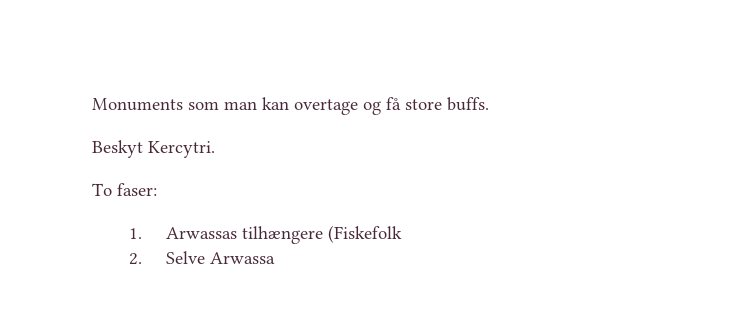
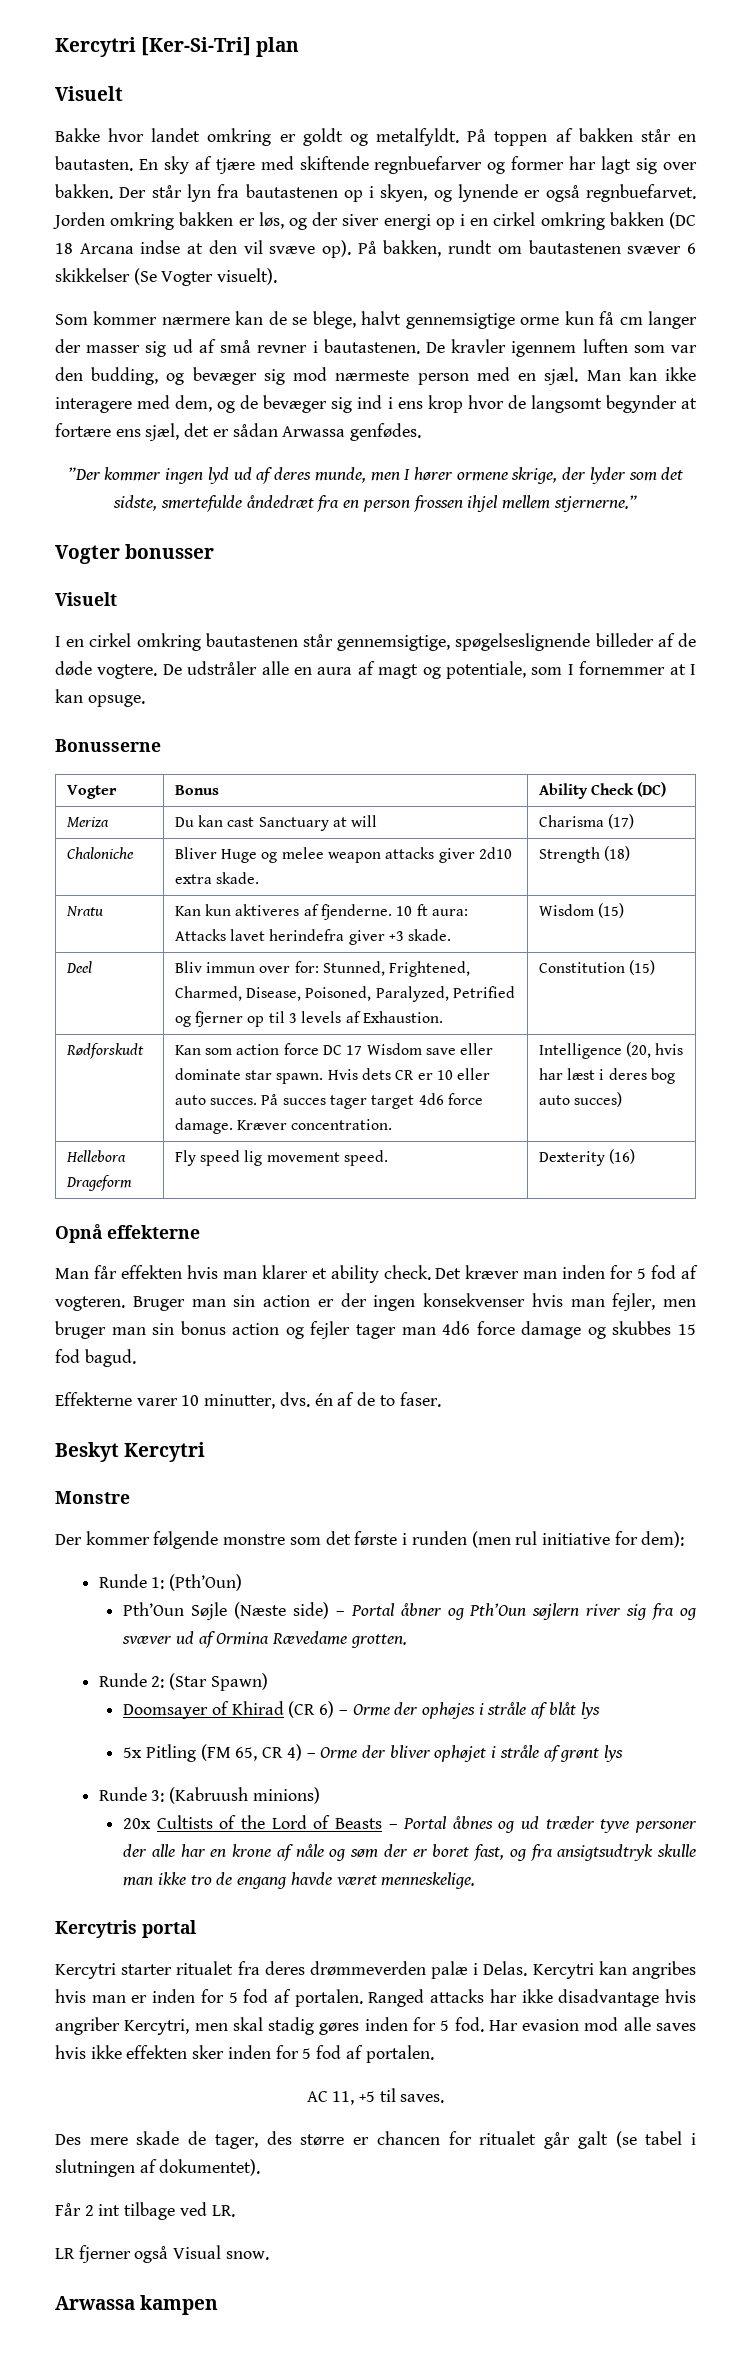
- Monuments som man kan overtage og få store buffs.
- Beskyt Kercytri.
- To faser:
- 1. Arwassas tilhængere (Fiskefolk
- 2. Selve Arwassa
+ Kercytri [Ker-Si-Tri] plan
+ Visuelt
+ Bakke hvor landet omkring er goldt og metalfyldt. På toppen af bakken står en bautasten. En sky af tjære med skiftende regnbuefarver og former har lagt sig over bakken. Der står lyn fra bautastenen op i skyen, og lynende er også regnbuefarvet. Jorden omkring bakken er løs, og der siver energi op i en cirkel omkring bakken (DC 18 Arcana indse at den vil svæve op). På bakken, rundt om bautastenen svæver 6 skikkelser (Se Vogter visuelt).
+ Som kommer nærmere kan de se blege, halvt gennemsigtige orme kun få cm langer der masser sig ud af små revner i bautastenen. De kravler igennem luften som var den budding, og bevæger sig mod nærmeste person med en sjæl. Man kan ikke interagere med dem, og de bevæger sig ind i ens krop hvor de langsomt begynder at fortære ens sjæl, det er sådan Arwassa genfødes.
+ ”Der kommer ingen lyd ud af deres munde, men I hører ormene skrige, der lyder som det sidste, smertefulde åndedræt fra en person frossen ihjel mellem stjernerne.”
+ Vogter bonusser
+ Visuelt
+ I en cirkel omkring bautastenen står gennemsigtige, spøgelseslignende billeder af de døde vogtere. De udstråler alle en aura af magt og potentiale, som I fornemmer at I kan opsuge.
+ Bonusserne
+ Vogter | Bonus | Ability Check (DC)
+ Meriza | Du kan cast Sanctuary at will | Charisma (17)
+ Chaloniche | Bliver Huge og melee weapon attacks giver 2d10 extra skade. | Strength (18)
+ Nratu | Kan kun aktiveres af fjenderne. 10 ft aura: Attacks lavet herindefra giver +3 skade. | Wisdom (15)
+ Deel | Bliv immun over for: Stunned, Frightened, Charmed, Disease, Poisoned, Paralyzed, Petrified og fjerner op til 3 levels af Exhaustion. | Constitution (15)
+ Rødforskudt | Kan som action force DC 17 Wisdom save eller dominate star spawn. Hvis dets CR er 10 eller auto succes. På succes tager target 4d6 force damage. Kræver concentration. | Intelligence (20, hvis har læst i deres bog auto succes)
+ Hellebora Drageform | Fly speed lig movement speed. | Dexterity (16)
+ Opnå effekterne
+ Man får effekten hvis man klarer et ability check. Det kræver man inden for 5 fod af vogteren. Bruger man sin action er der ingen konsekvenser hvis man fejler, men bruger man sin bonus action og fejler tager man 4d6 force damage og skubbes 15 fod bagud.
+ Effekterne varer 10 minutter, dvs. én af de to faser.
+ Beskyt Kercytri
+ Monstre
+ Der kommer følgende monstre som det første i runden (men rul initiative for dem):
+ Runde 1: (Pth’Oun)
+ Pth’Oun Søjle (Næste side) – Portal åbner og Pth’Oun søjlern river sig fra og svæver ud af Ormina Rævedame grotten.
+ Runde 2: (Star Spawn)
+ Doomsayer of Khirad (CR 6) – Orme der ophøjes i stråle af blåt lys
+ 5x Pitling (FM 65, CR 4) – Orme der bliver ophøjet i stråle af grønt lys
+ Runde 3: (Kabruush minions)
+ 20x Cultists of the Lord of Beasts – Portal åbnes og ud træder tyve personer der alle har en krone af nåle og søm der er boret fast, og fra ansigtsudtryk skulle man ikke tro de engang havde været menneskelige.
+ Kercytris portal
+ Kercytri starter ritualet fra deres drømmeverden palæ i Delas. Kercytri kan angribes hvis man er inden for 5 fod af portalen. Ranged attacks har ikke disadvantage hvis angriber Kercytri, men skal stadig gøres inden for 5 fod. Har evasion mod alle saves hvis ikke effekten sker inden for 5 fod af portalen.
+ AC 11, +5 til saves.
+ Des mere skade de tager, des større er chancen for ritualet går galt (se tabel i slutningen af dokumentet).
+ Får 2 int tilbage ved LR.
+ LR fjerner også Visual snow.
+ Arwassa kampen

